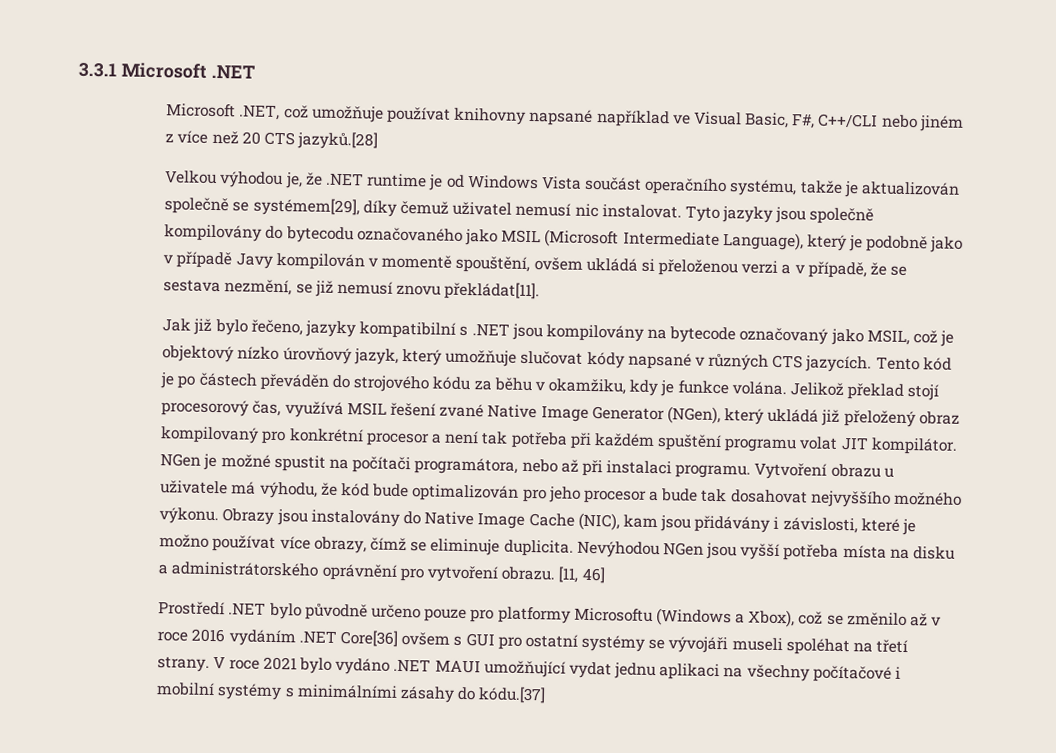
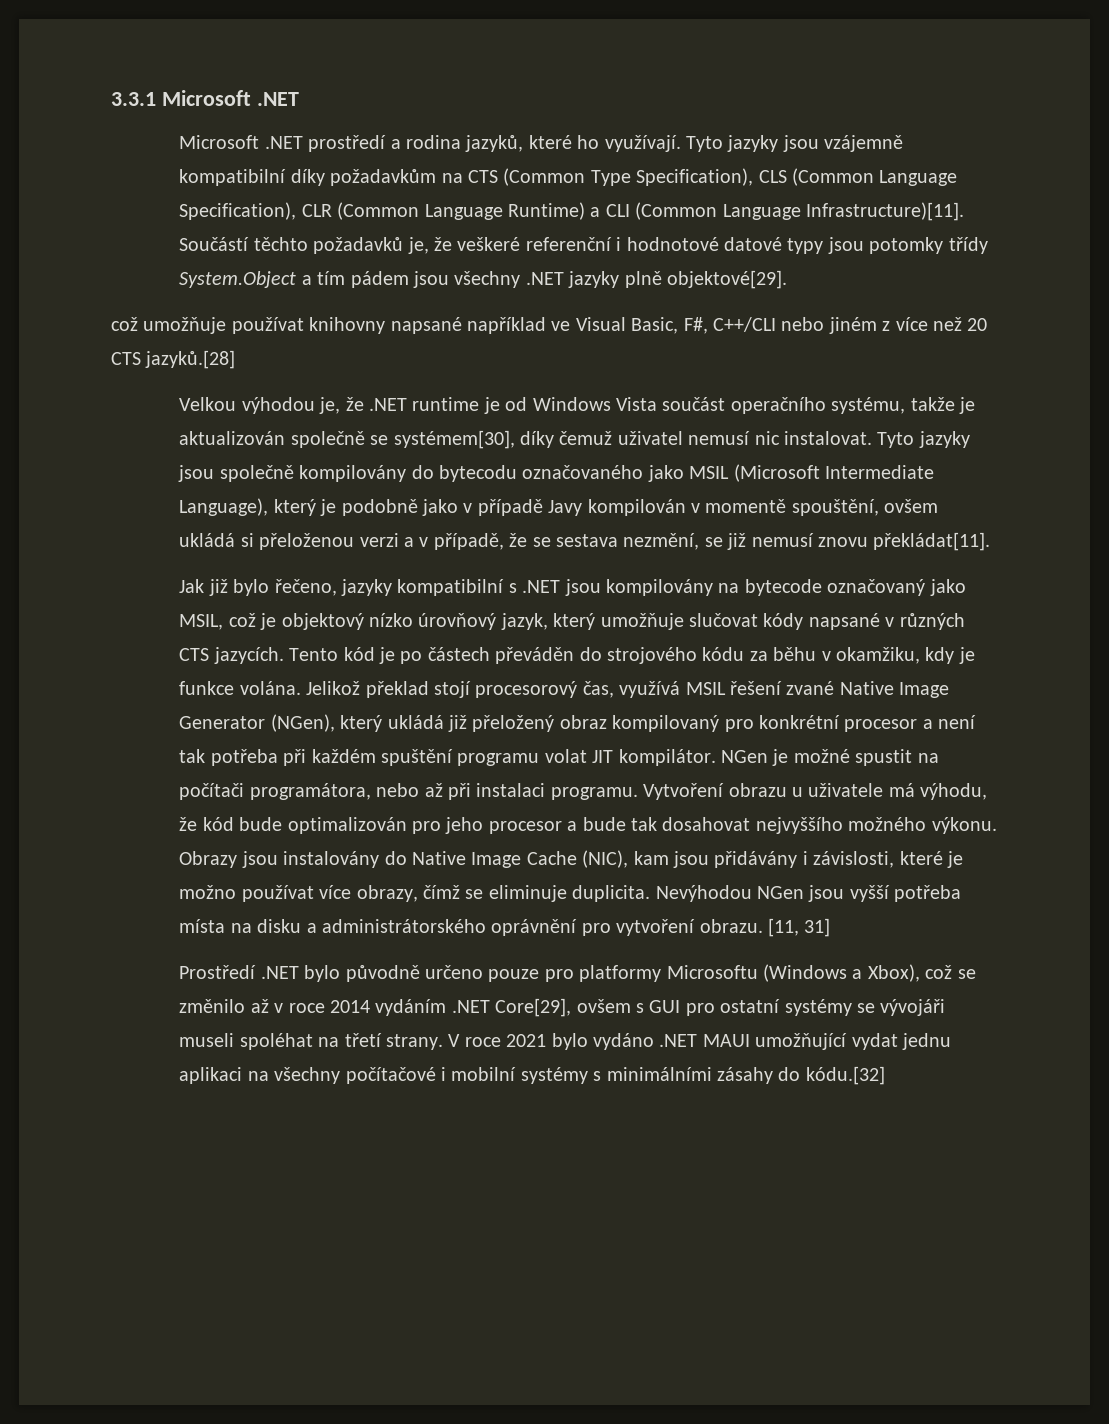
- Microsoft .NET, což umožňuje používat knihovny napsané například ve Visual Basic, F#, C++/CLI nebo jiném z více než 20 CTS jazyků.[28]
+ Microsoft .NET prostředí a rodina jazyků, které ho využívají. Tyto jazyky jsou vzájemně kompatibilní díky požadavkům na CTS (Common Type Specification), CLS (Common Language Specification), CLR (Common Language Runtime) a CLI (Common Language Infrastructure)[11]. Součástí těchto požadavků je, že veškeré referenční i hodnotové datové typy jsou potomky třídy System.Object a tím pádem jsou všechny .NET jazyky plně objektové[29].
+ což umožňuje používat knihovny napsané například ve Visual Basic, F#, C++/CLI nebo jiném z více než 20 CTS jazyků.[28]
- Velkou výhodou je, že .NET runtime je od Windows Vista součást operačního systému, takže je aktualizován společně se systémem[29], díky čemuž uživatel nemusí nic instalovat.
+ Velkou výhodou je, že .NET runtime je od Windows Vista součást operačního systému, takže je aktualizován společně se systémem[30], díky čemuž uživatel nemusí nic instalovat.
- [11, 46]
+ [11, 31]
- Prostředí .NET bylo původně určeno pouze pro platformy Microsoftu (Windows a Xbox), což se změnilo až v roce 2016 vydáním .NET Core[36] ovšem s GUI pro ostatní systémy se vývojáři museli spoléhat na třetí strany.
+ Prostředí .NET bylo původně určeno pouze pro platformy Microsoftu (Windows a Xbox), což se změnilo až v roce 2014 vydáním .NET Core[29], ovšem s GUI pro ostatní systémy se vývojáři museli spoléhat na třetí strany.
- V roce 2021 bylo vydáno .NET MAUI umožňující vydat jednu aplikaci na všechny počítačové i mobilní systémy s minimálními zásahy do kódu.[37]
+ V roce 2021 bylo vydáno .NET MAUI umožňující vydat jednu aplikaci na všechny počítačové i mobilní systémy s minimálními zásahy do kódu.[32]

